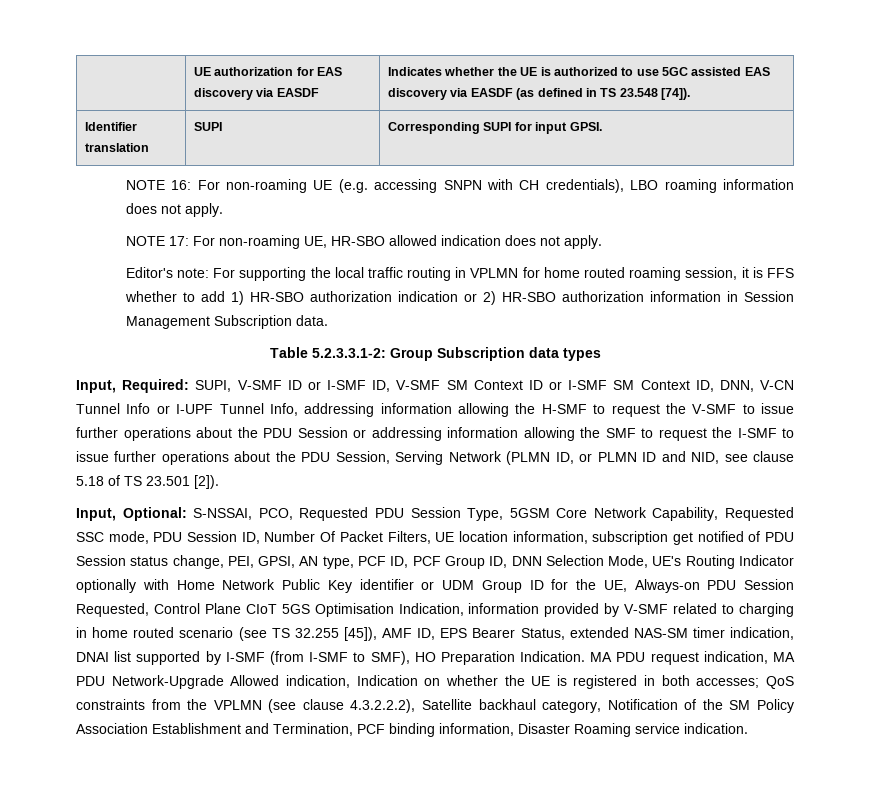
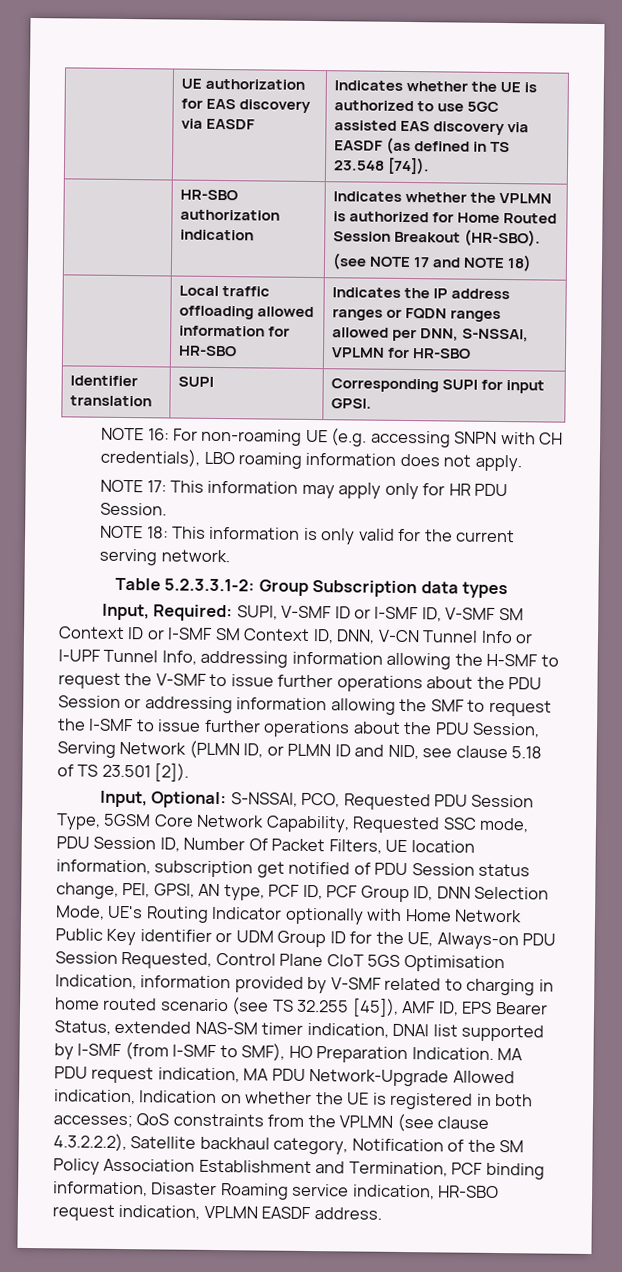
+ | HR-SBO authorization indication | Indicates whether the VPLMN is authorized for Home Routed Session Breakout (HR-SBO).
+ (see NOTE 17 and NOTE 18)
+ | Local traffic offloading allowed information for HR-SBO | Indicates the IP address ranges or FQDN ranges allowed per DNN, S-NSSAI, VPLMN for HR-SBO
- NOTE 17: For non-roaming UE, HR-SBO allowed indication does not apply.
- Editor's note: For supporting the local traffic routing in VPLMN for home routed roaming session, it is FFS whether to add 1) HR-SBO authorization indication or 2) HR-SBO authorization information in Session Management Subscription data.
+ NOTE 17: This information may apply only for HR PDU Session.
+ NOTE 18: This information is only valid for the current serving network.
- MA PDU request indication, MA PDU Network-Upgrade Allowed indication, Indication on whether the UE is registered in both accesses; QoS constraints from the VPLMN (see clause 4.3.2.2.2), Satellite backhaul category, Notification of the SM Policy Association Establishment and Termination, PCF binding information, Disaster Roaming service indication.
+ MA PDU request indication, MA PDU Network-Upgrade Allowed indication, Indication on whether the UE is registered in both accesses; QoS constraints from the VPLMN (see clause 4.3.2.2.2), Satellite backhaul category, Notification of the SM Policy Association Establishment and Termination, PCF binding information, Disaster Roaming service indication, HR-SBO request indication, VPLMN EASDF address.

